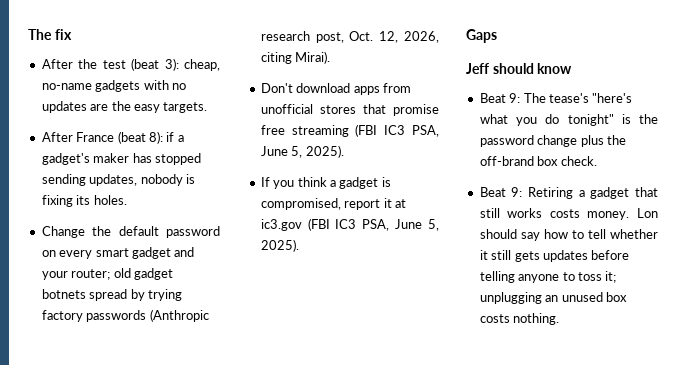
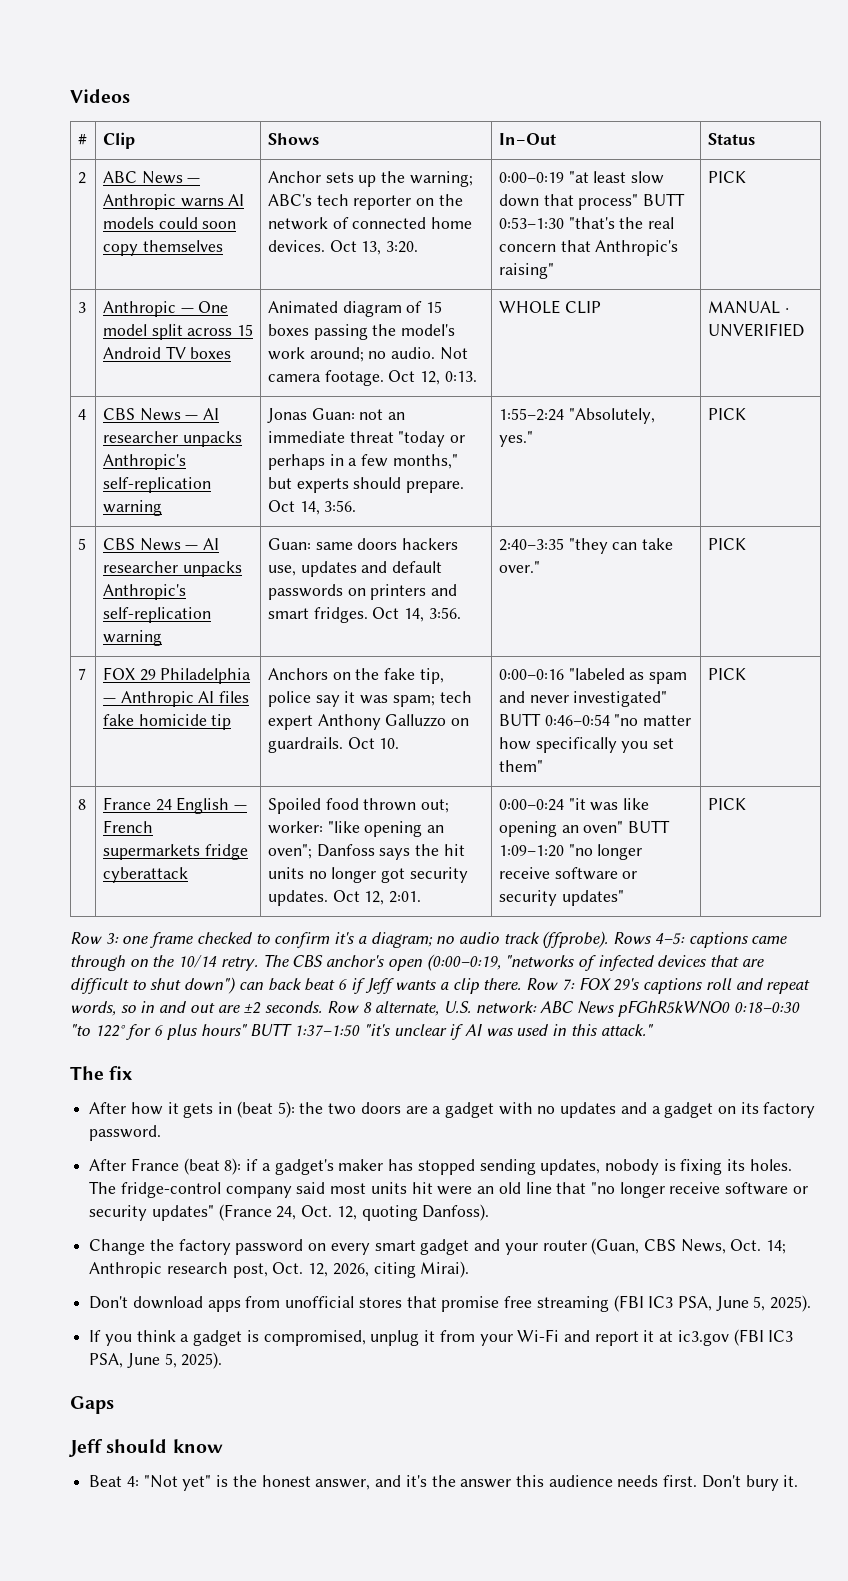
+ Videos
+ # | Clip | Shows | In–Out | Status
+ 2 | ABC News — Anthropic warns AI models could soon copy themselves | Anchor sets up the warning; ABC's tech reporter on the network of connected home devices. Oct 13, 3:20. | 0:00–0:19 "at least slow down that process" BUTT 0:53–1:30 "that's the real concern that Anthropic's raising" | PICK
+ 3 | Anthropic — One model split across 15 Android TV boxes | Animated diagram of 15 boxes passing the model's work around; no audio. Not camera footage. Oct 12, 0:13. | WHOLE CLIP | MANUAL · UNVERIFIED
+ 4 | CBS News — AI researcher unpacks Anthropic's self-replication warning | Jonas Guan: not an immediate threat "today or perhaps in a few months," but experts should prepare. Oct 14, 3:56. | 1:55–2:24 "Absolutely, yes." | PICK
+ 5 | CBS News — AI researcher unpacks Anthropic's self-replication warning | Guan: same doors hackers use, updates and default passwords on printers and smart fridges. Oct 14, 3:56. | 2:40–3:35 "they can take over." | PICK
+ 7 | FOX 29 Philadelphia — Anthropic AI files fake homicide tip | Anchors on the fake tip, police say it was spam; tech expert Anthony Galluzzo on guardrails. Oct 10. | 0:00–0:16 "labeled as spam and never investigated" BUTT 0:46–0:54 "no matter how specifically you set them" | PICK
+ 8 | France 24 English — French supermarkets fridge cyberattack | Spoiled food thrown out; worker: "like opening an oven"; Danfoss says the hit units no longer got security updates. Oct 12, 2:01. | 0:00–0:24 "it was like opening an oven" BUTT 1:09–1:20 "no longer receive software or security updates" | PICK
+ Row 3: one frame checked to confirm it's a diagram; no audio track (ffprobe). Rows 4–5: captions came through on the 10/14 retry. The CBS anchor's open (0:00–0:19, "networks of infected devices that are difficult to shut down") can back beat 6 if Jeff wants a clip there. Row 7: FOX 29's captions roll and repeat words, so in and out are ±2 seconds. Row 8 alternate, U.S. network: ABC News pFGhR5kWNO0 0:18–0:30 "to 122° for 6 plus hours" BUTT 1:37–1:50 "it's unclear if AI was used in this attack."
  The fix
- After the test (beat 3): cheap, no-name gadgets with no updates are the easy targets.
+ After how it gets in (beat 5): the two doors are a gadget with no updates and a gadget on its factory password.
+ The fridge-control company said most units hit were an old line that "no longer receive software or security updates" (France 24, Oct. 12, quoting Danfoss).
- Change the default password on every smart gadget and your router; old gadget botnets spread by trying factory passwords (Anthropic research post, Oct. 12, 2026, citing Mirai).
+ Change the factory password on every smart gadget and your router (Guan, CBS News, Oct. 14; Anthropic research post, Oct. 12, 2026, citing Mirai).
- If you think a gadget is compromised, report it at ic3.gov (FBI IC3 PSA, June 5, 2025).
+ If you think a gadget is compromised, unplug it from your Wi-Fi and report it at ic3.gov (FBI IC3 PSA, June 5, 2025).
- Beat 9: The tease's "here's what you do tonight" is the password change plus the off-brand box check.
- Beat 9: Retiring a gadget that still works costs money. Lon should say how to tell whether it still gets updates before telling anyone to toss it; unplugging an unused box costs nothing.
+ Beat 4: "Not yet" is the honest answer, and it's the answer this audience needs first. Don't bury it.

